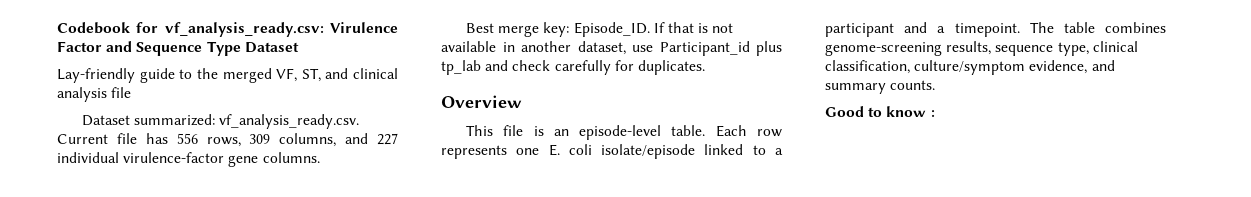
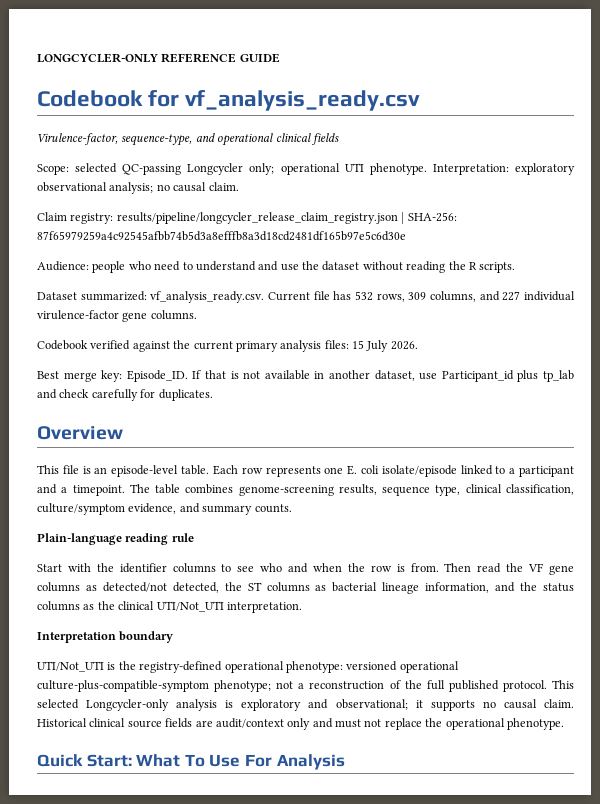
- Codebook for vf_analysis_ready.csv: Virulence Factor and Sequence Type Dataset
- Lay-friendly guide to the merged VF, ST, and clinical analysis file
+ LONGCYCLER-ONLY REFERENCE GUIDE
+ Codebook for vf_analysis_ready.csv
+ Virulence-factor, sequence-type, and operational clinical fields
+ Scope: selected QC-passing Longcycler only; operational UTI phenotype. Interpretation: exploratory observational analysis; no causal claim.
+ Claim registry: results/pipeline/longcycler_release_claim_registry.json | SHA-256: 87f65979259a4c92545afbb74b5d3a8efffb8a3d18cd2481df165b97e5c6d30e
+ Audience: people who need to understand and use the dataset without reading the R scripts.
- Dataset summarized: vf_analysis_ready.csv. Current file has 556 rows, 309 columns, and 227 individual virulence-factor gene columns.
+ Dataset summarized: vf_analysis_ready.csv. Current file has 532 rows, 309 columns, and 227 individual virulence-factor gene columns.
+ Codebook verified against the current primary analysis files: 15 July 2026.
- Good to know :
+ Plain-language reading rule
+ Start with the identifier columns to see who and when the row is from. Then read the VF gene columns as detected/not detected, the ST columns as bacterial lineage information, and the status columns as the clinical UTI/Not_UTI interpretation.
+ Interpretation boundary
+ UTI/Not_UTI is the registry-defined operational phenotype: versioned operational culture-plus-compatible-symptom phenotype; not a reconstruction of the full published protocol. This selected Longcycler-only analysis is exploratory and observational; it supports no causal claim. Historical clinical source fields are audit/context only and must not replace the operational phenotype.
+ Quick Start: What To Use For Analysis

